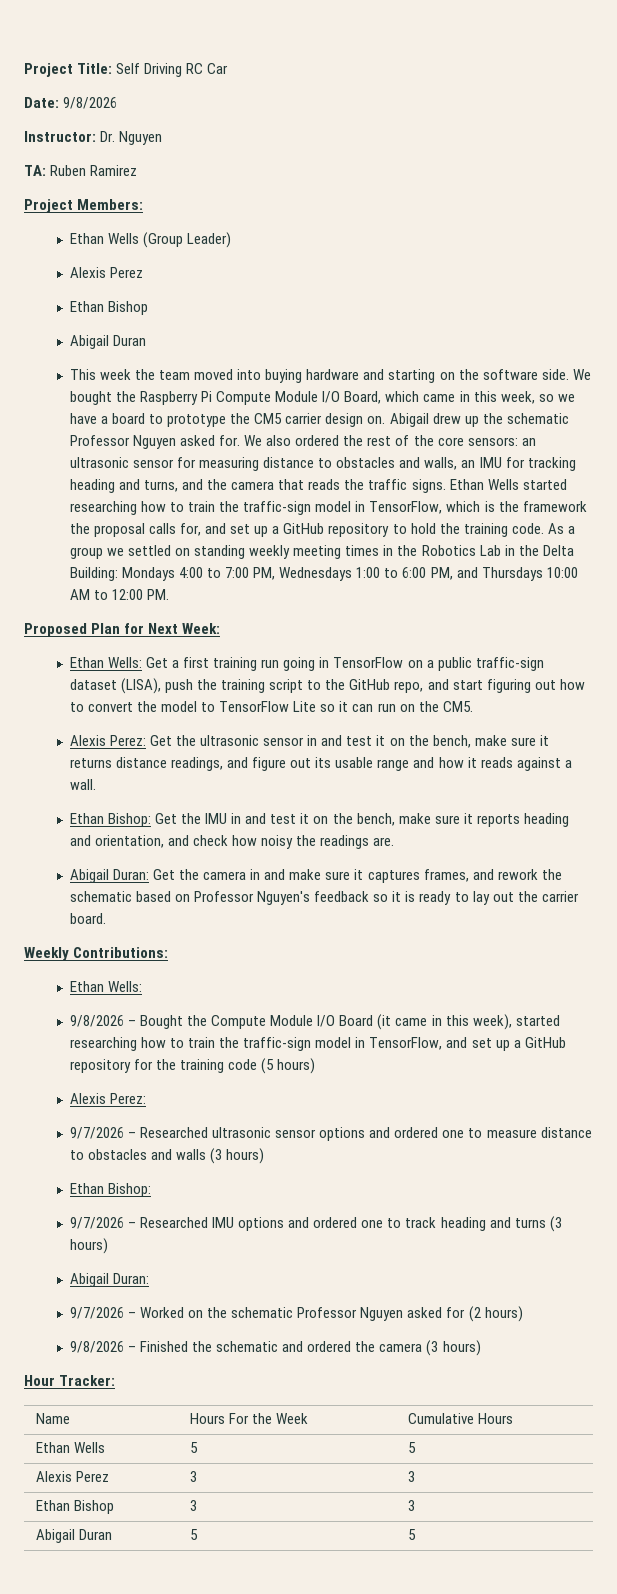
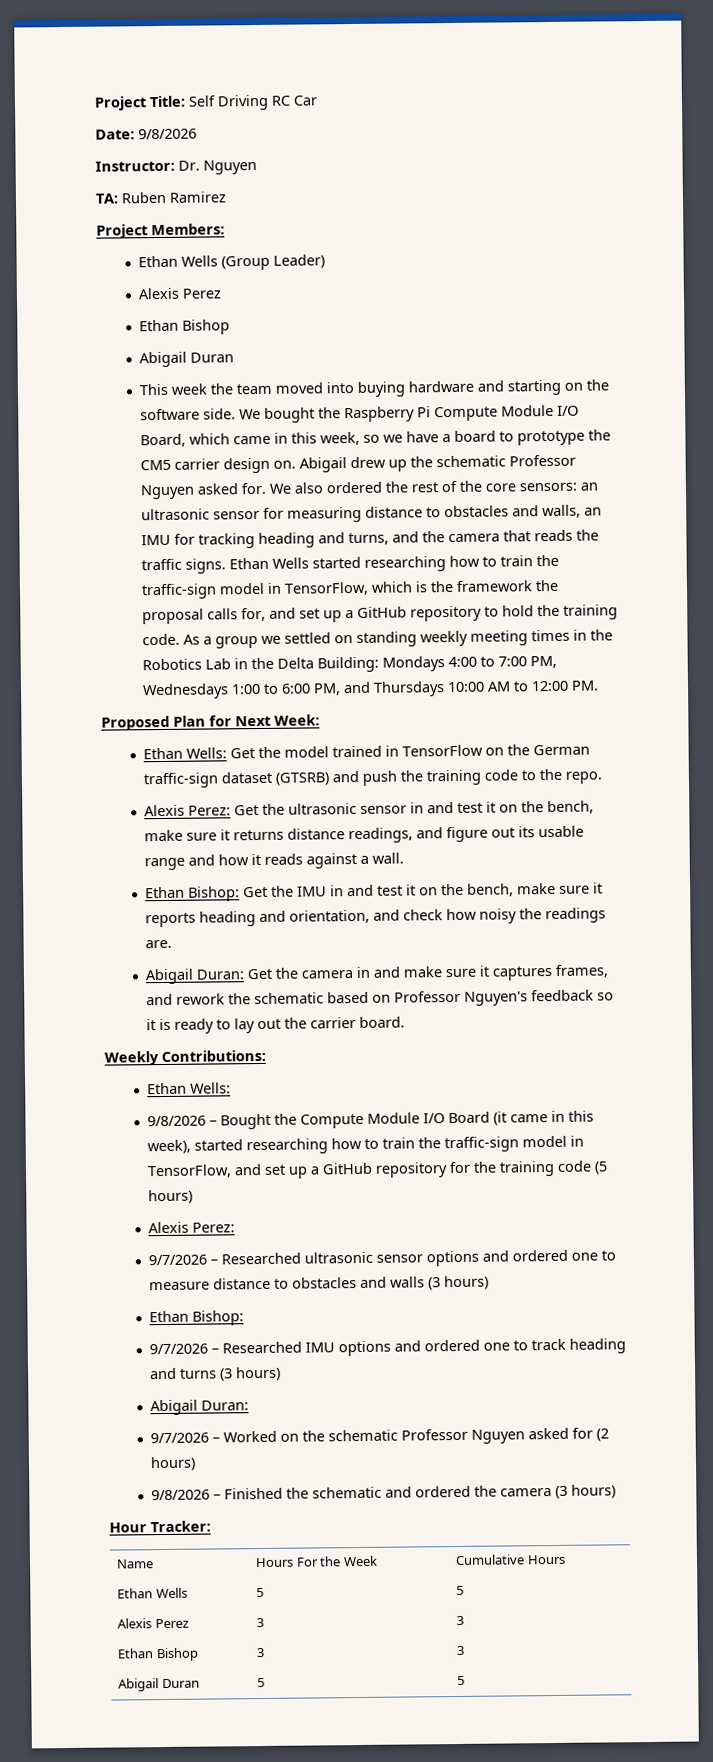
- Ethan Wells: Get a first training run going in TensorFlow on a public traffic-sign dataset (LISA), push the training script to the GitHub repo, and start figuring out how to convert the model to TensorFlow Lite so it can run on the CM5.
+ Ethan Wells: Get the model trained in TensorFlow on the German traffic-sign dataset (GTSRB) and push the training code to the repo.

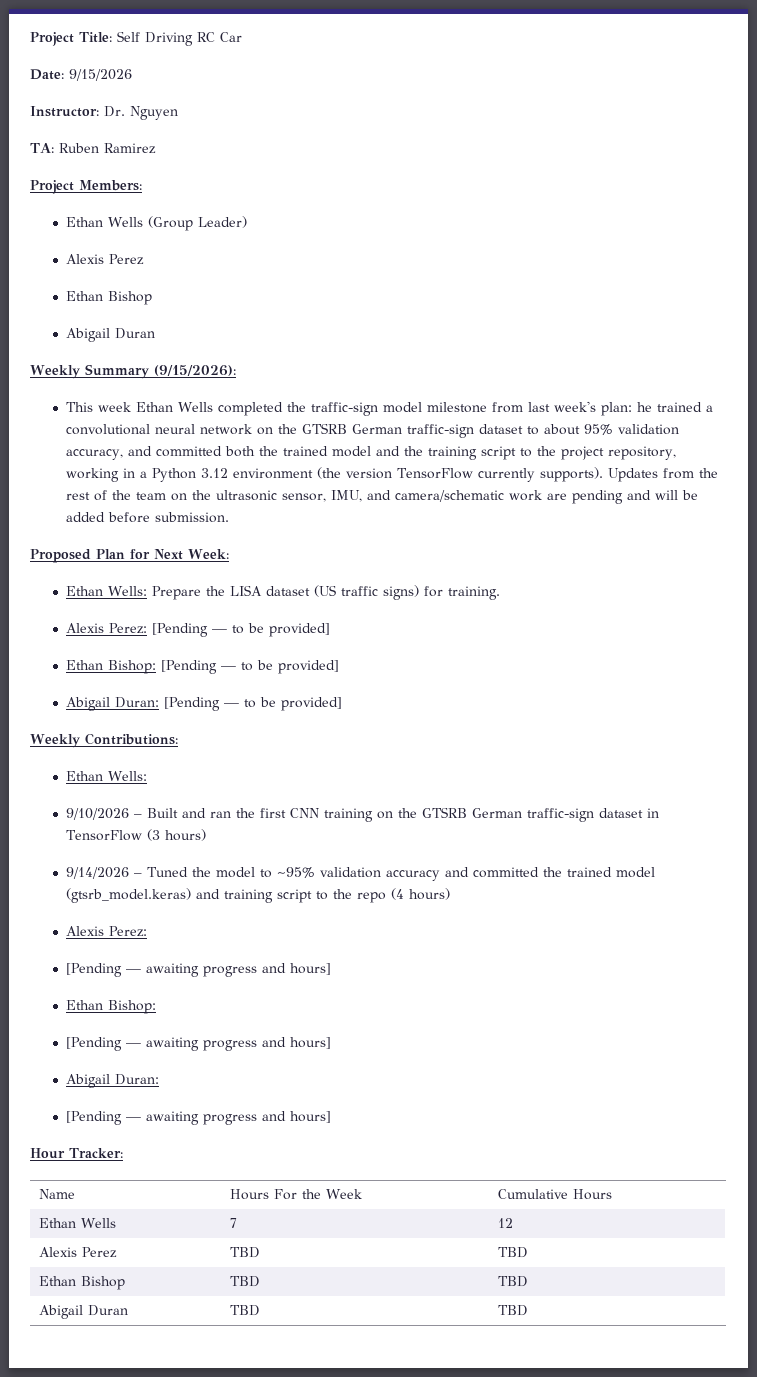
- Date: 9/8/2026
+ Date: 9/15/2026
+ Weekly Summary (9/15/2026):
- This week the team moved into buying hardware and starting on the software side. We bought the Raspberry Pi Compute Module I/O Board, which came in this week, so we have a board to prototype the CM5 carrier design on. Abigail drew up the schematic Professor Nguyen asked for. We also ordered the rest of the core sensors: an ultrasonic sensor for measuring distance to obstacles and walls, an IMU for tracking heading and turns, and the camera that reads the traffic signs. Ethan Wells started researching how to train the traffic-sign model in TensorFlow, which is the framework the proposal calls for, and set up a GitHub repository to hold the training code. As a group we settled on standing weekly meeting times in the Robotics Lab in the Delta Building: Mondays 4:00 to 7:00 PM, Wednesdays 1:00 to 6:00 PM, and Thursdays 10:00 AM to 12:00 PM.
+ This week Ethan Wells completed the traffic-sign model milestone from last week's plan: he trained a convolutional neural network on the GTSRB German traffic-sign dataset to about 95% validation accuracy, and committed both the trained model and the training script to the project repository, working in a Python 3.12 environment (the version TensorFlow currently supports). Updates from the rest of the team on the ultrasonic sensor, IMU, and camera/schematic work are pending and will be added before submission.
- Ethan Wells: Get the model trained in TensorFlow on the German traffic-sign dataset (GTSRB) and push the training code to the repo.
- Alexis Perez: Get the ultrasonic sensor in and test it on the bench, make sure it returns distance readings, and figure out its usable range and how it reads against a wall.
- Ethan Bishop: Get the IMU in and test it on the bench, make sure it reports heading and orientation, and check how noisy the readings are.
- Abigail Duran: Get the camera in and make sure it captures frames, and rework the schematic based on Professor Nguyen's feedback so it is ready to lay out the carrier board.
+ Ethan Wells: Prepare the LISA dataset (US traffic signs) for training.
+ Alexis Perez: [Pending — to be provided]
+ Ethan Bishop: [Pending — to be provided]
+ Abigail Duran: [Pending — to be provided]
  Weekly Contributions:
  Ethan Wells:
- 9/8/2026 – Bought the Compute Module I/O Board (it came in this week), started researching how to train the traffic-sign model in TensorFlow, and set up a GitHub repository for the training code (5 hours)
+ 9/10/2026 – Built and ran the first CNN training on the GTSRB German traffic-sign dataset in TensorFlow (3 hours)
+ 9/14/2026 – Tuned the model to ~95% validation accuracy and committed the trained model (gtsrb_model.keras) and training script to the repo (4 hours)
  Alexis Perez:
- 9/7/2026 – Researched ultrasonic sensor options and ordered one to measure distance to obstacles and walls (3 hours)
+ [Pending — awaiting progress and hours]
  Ethan Bishop:
- 9/7/2026 – Researched IMU options and ordered one to track heading and turns (3 hours)
+ [Pending — awaiting progress and hours]
  Abigail Duran:
- 9/7/2026 – Worked on the schematic Professor Nguyen asked for (2 hours)
- 9/8/2026 – Finished the schematic and ordered the camera (3 hours)
+ [Pending — awaiting progress and hours]
- Ethan Wells | 5 | 5
+ Ethan Wells | 7 | 12
- Alexis Perez | 3 | 3
+ Alexis Perez | TBD | TBD
- Ethan Bishop | 3 | 3
+ Ethan Bishop | TBD | TBD
- Abigail Duran | 5 | 5
+ Abigail Duran | TBD | TBD

